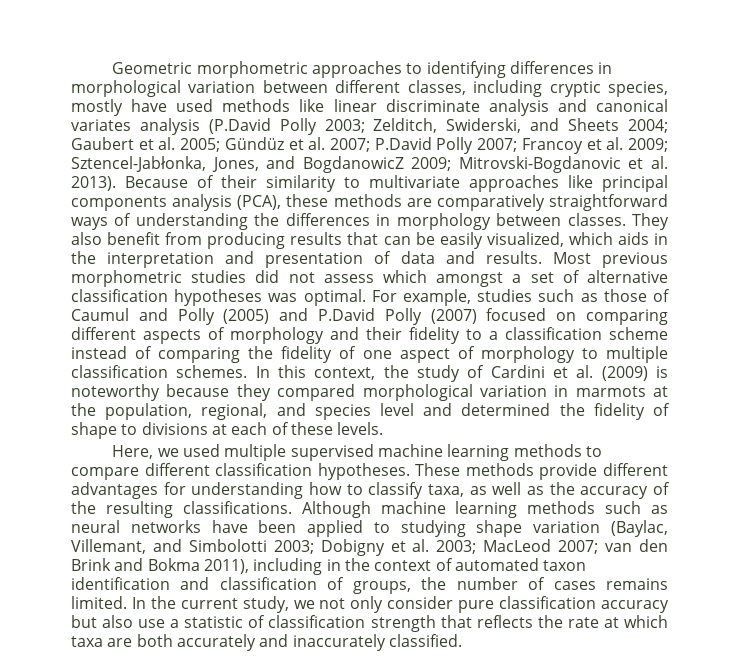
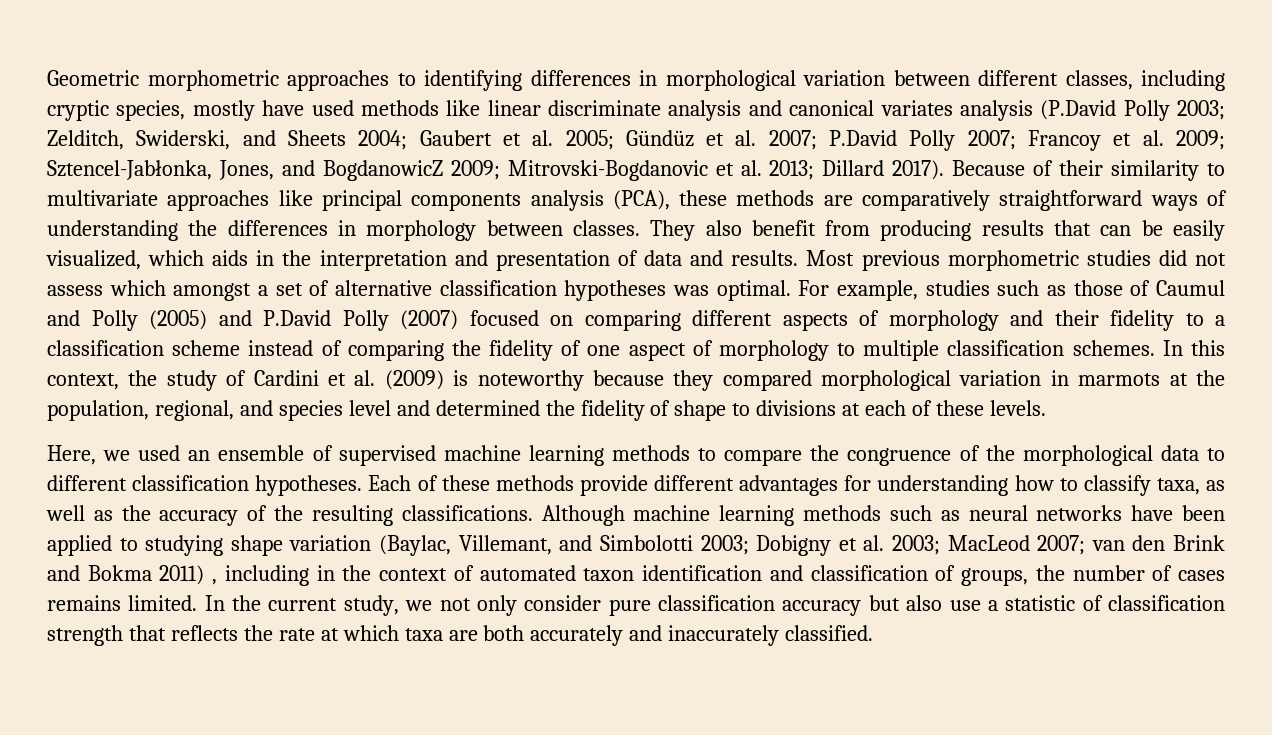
- Geometric morphometric approaches to identifying differences in morphological variation between different classes, including cryptic species, mostly have used methods like linear discriminate analysis and canonical variates analysis (P.David Polly 2003; Zelditch, Swiderski, and Sheets 2004; Gaubert et al. 2005; Gündüz et al. 2007; P.David Polly 2007; Francoy et al. 2009; Sztencel-Jabłonka, Jones, and BogdanowicZ 2009; Mitrovski-Bogdanovic et al. 2013).
+ Geometric morphometric approaches to identifying differences in morphological variation between different classes, including cryptic species, mostly have used methods like linear discriminate analysis and canonical variates analysis (P.David Polly 2003; Zelditch, Swiderski, and Sheets 2004; Gaubert et al. 2005; Gündüz et al. 2007; P.David Polly 2007; Francoy et al. 2009; Sztencel-Jabłonka, Jones, and BogdanowicZ 2009; Mitrovski-Bogdanovic et al. 2013; Dillard 2017).
- Here, we used multiple supervised machine learning methods to compare different classification hypotheses. These methods provide different advantages for understanding how to classify taxa, as well as the accuracy of the resulting classifications.
+ Here, we used an ensemble of supervised machine learning methods to compare the congruence of the morphological data to different classification hypotheses. Each of these methods provide different advantages for understanding how to classify taxa, as well as the accuracy of the resulting classifications.
- Although machine learning methods such as neural networks have been applied to studying shape variation (Baylac, Villemant, and Simbolotti 2003; Dobigny et al. 2003; MacLeod 2007; van den Brink and Bokma 2011), including in the context of automated taxon identification and classification of groups, the number of cases remains limited.
+ Although machine learning methods such as neural networks have been applied to studying shape variation (Baylac, Villemant, and Simbolotti 2003; Dobigny et al. 2003; MacLeod 2007; van den Brink and Bokma 2011) , including in the context of automated taxon identification and classification of groups, the number of cases remains limited.

